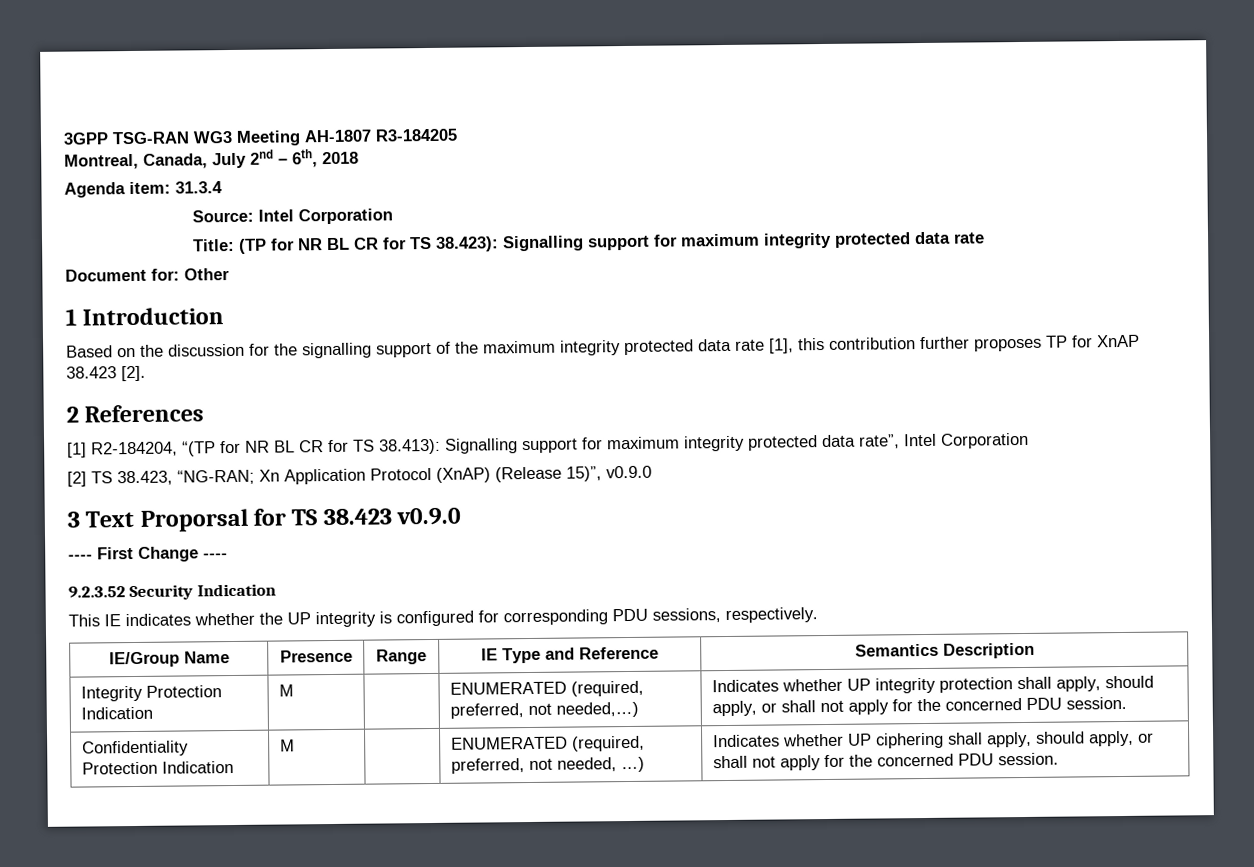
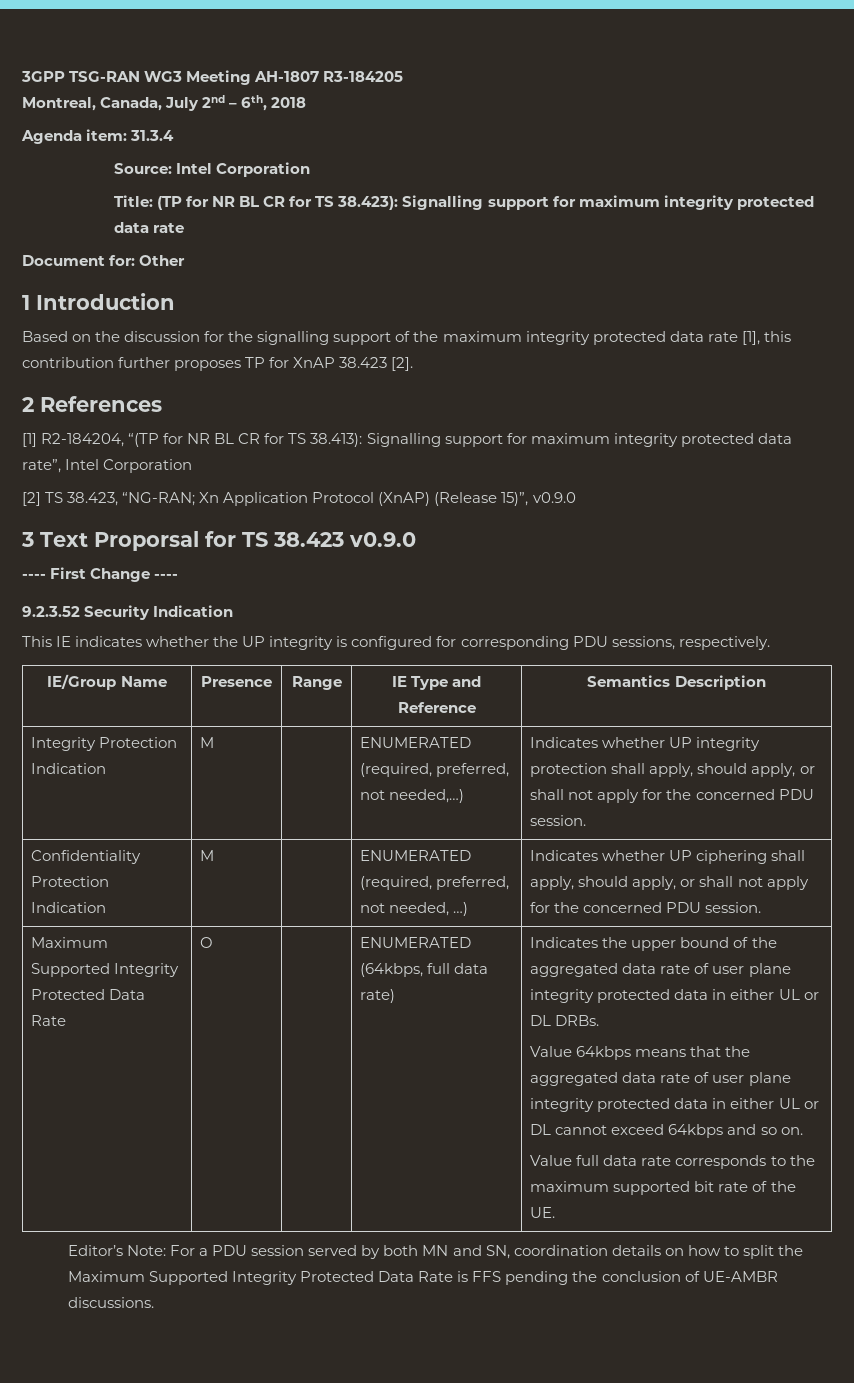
+ Maximum Supported Integrity Protected Data Rate | O | | ENUMERATED (64kbps, full data rate) | Indicates the upper bound of the aggregated data rate of user plane integrity protected data in either UL or DL DRBs.
+ Value 64kbps means that the aggregated data rate of user plane integrity protected data in either UL or DL cannot exceed 64kbps and so on.
+ Value full data rate corresponds to the maximum supported bit rate of the UE.
+ Editor’s Note: For a PDU session served by both MN and SN, coordination details on how to split the Maximum Supported Integrity Protected Data Rate is FFS pending the conclusion of UE-AMBR discussions.

